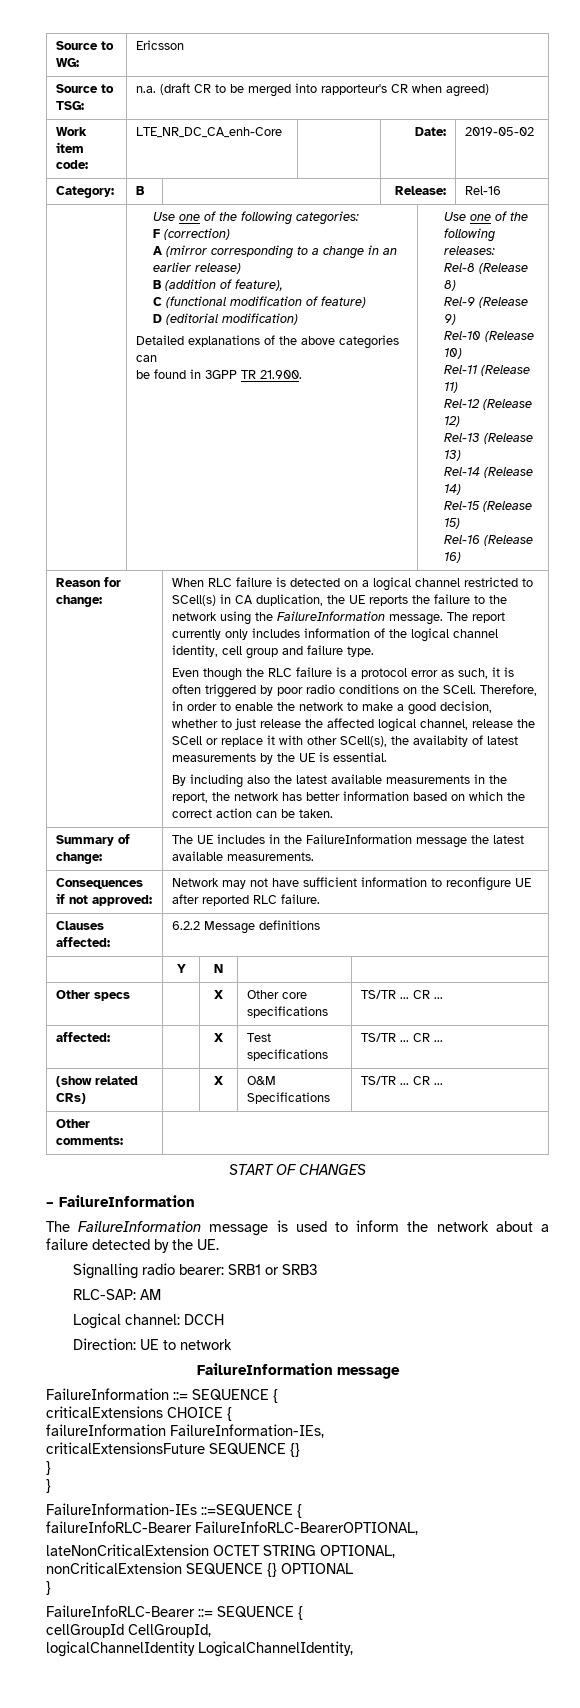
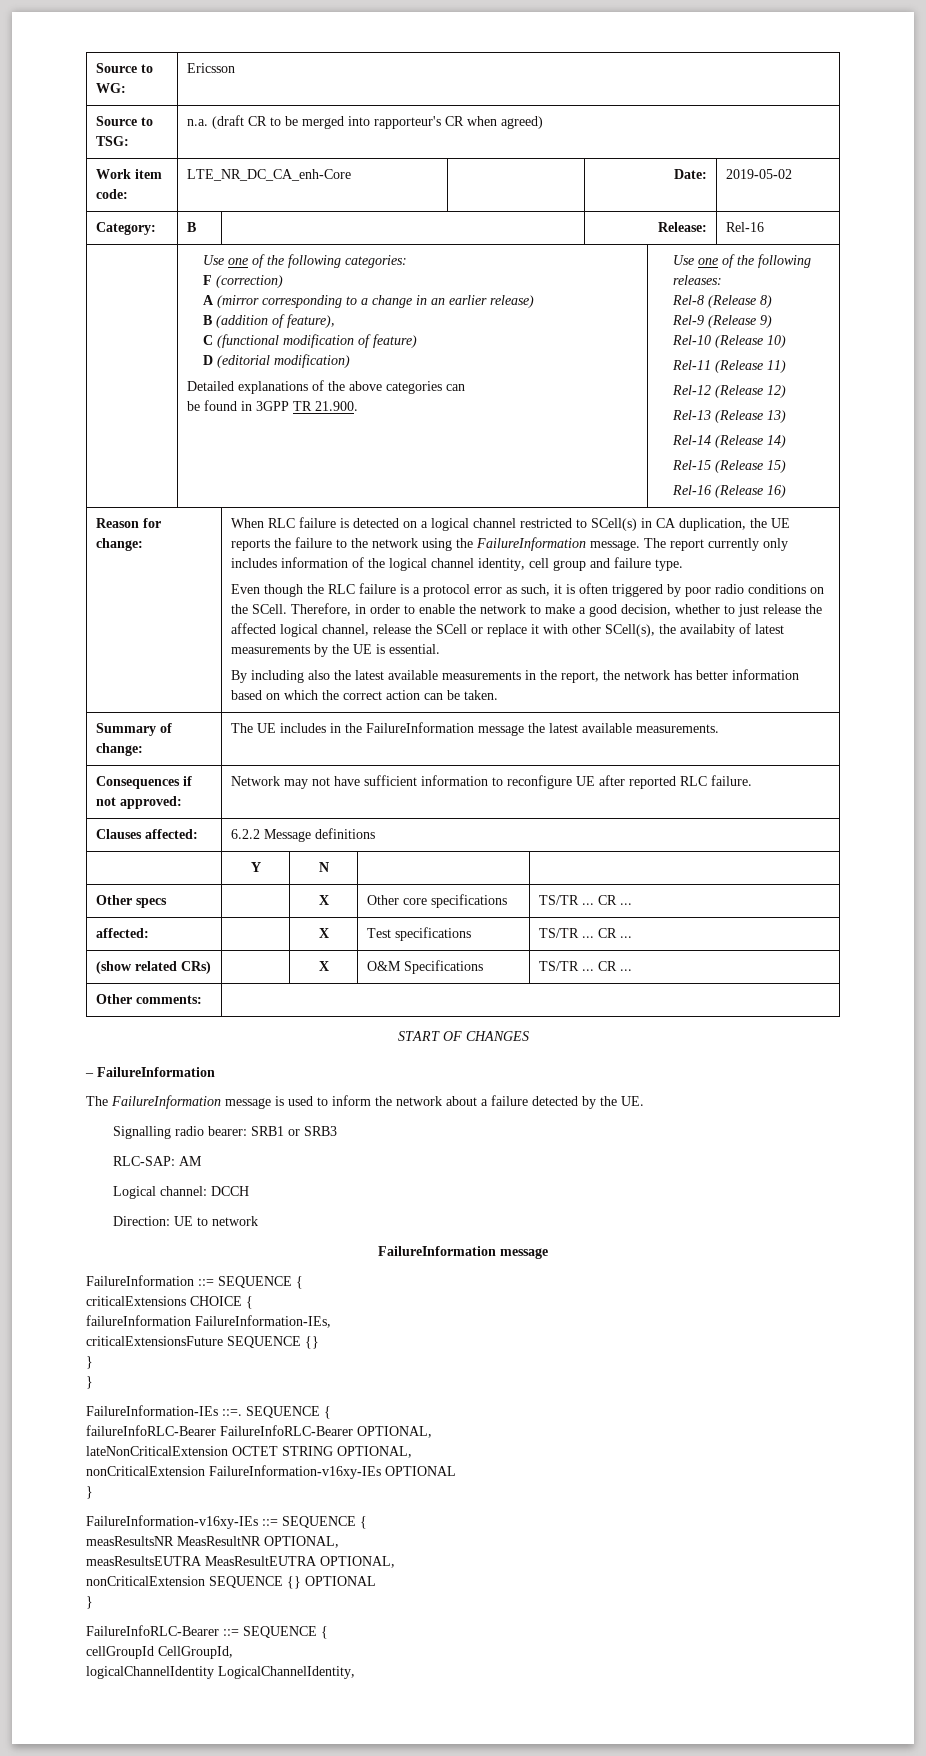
- FailureInformation-IEs ::=SEQUENCE {
+ FailureInformation-IEs ::=. SEQUENCE {
- failureInfoRLC-Bearer FailureInfoRLC-BearerOPTIONAL,
+ failureInfoRLC-Bearer FailureInfoRLC-Bearer OPTIONAL,
+ nonCriticalExtension FailureInformation-v16xy-IEs OPTIONAL
+ }
+ FailureInformation-v16xy-IEs ::= SEQUENCE {
+ measResultsNR MeasResultNR OPTIONAL,
+ measResultsEUTRA MeasResultEUTRA OPTIONAL,

